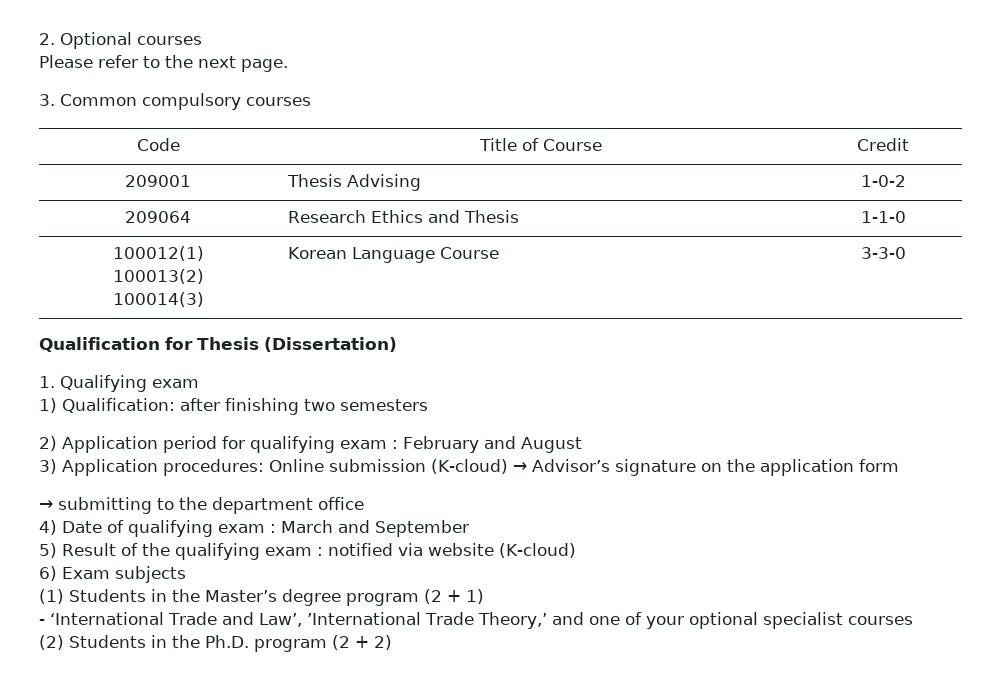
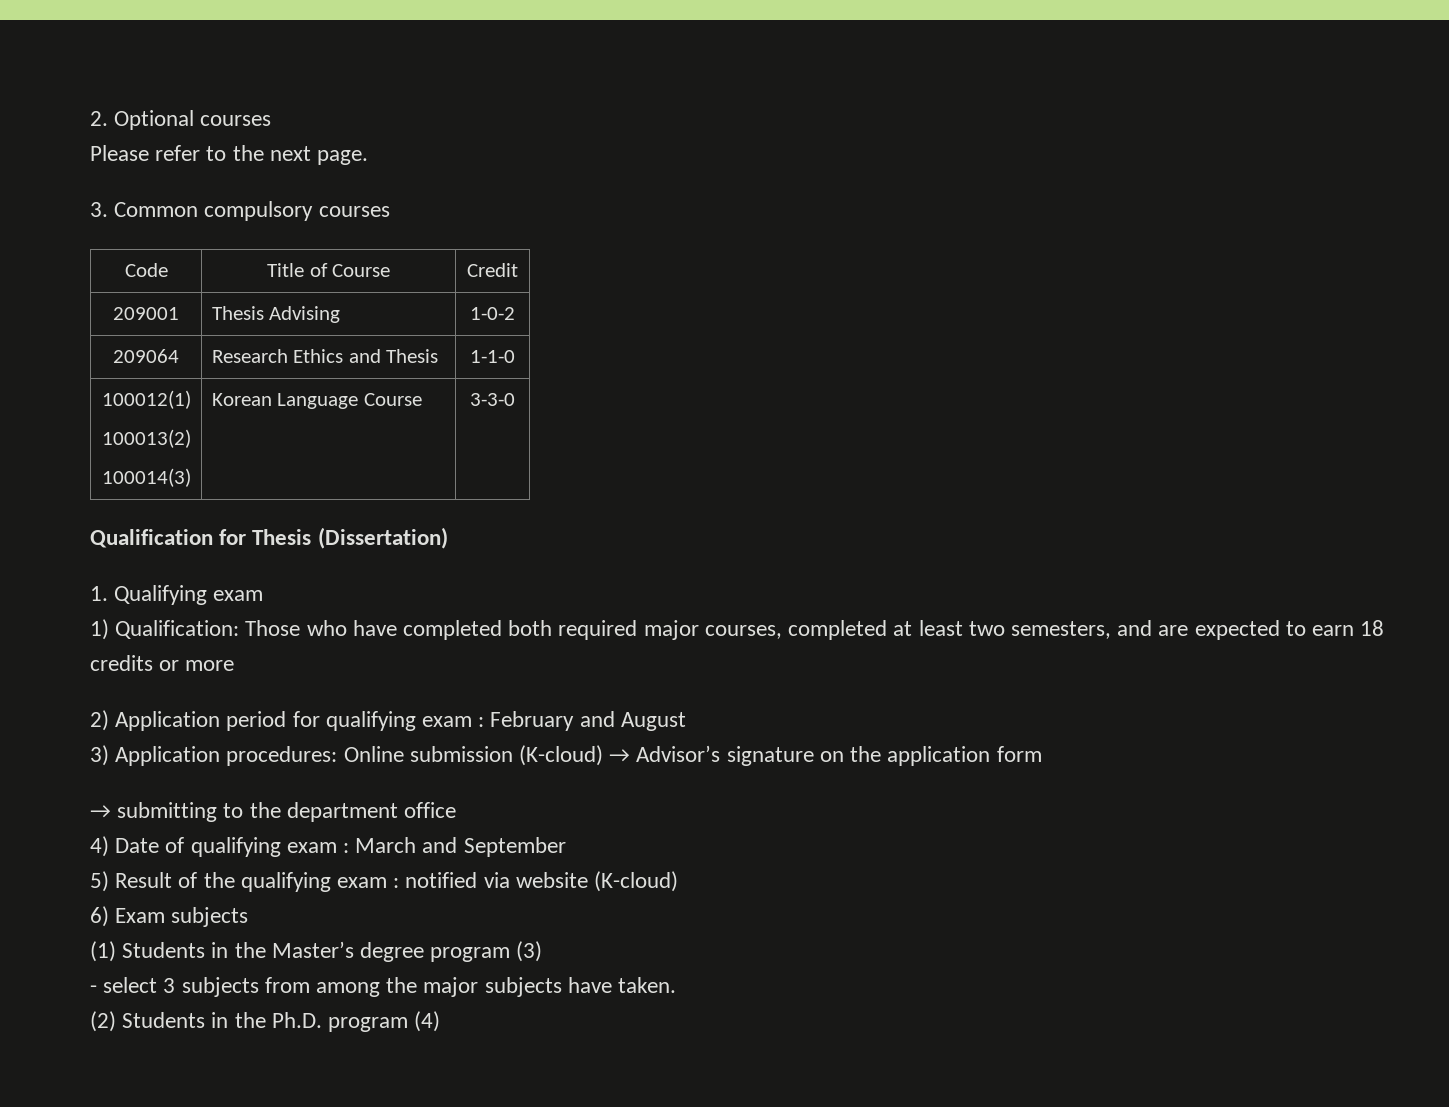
- 1) Qualification: after finishing two semesters
+ 1) Qualification: Those who have completed both required major courses, completed at least two semesters, and are expected to earn 18 credits or more
- (1) Students in the Master’s degree program (2 + 1)
- - ‘International Trade and Law’, ’International Trade Theory,’ and one of your optional specialist courses
+ (1) Students in the Master’s degree program (3)
+ - select 3 subjects from among the major subjects have taken.
- (2) Students in the Ph.D. program (2 + 2)
+ (2) Students in the Ph.D. program (4)

